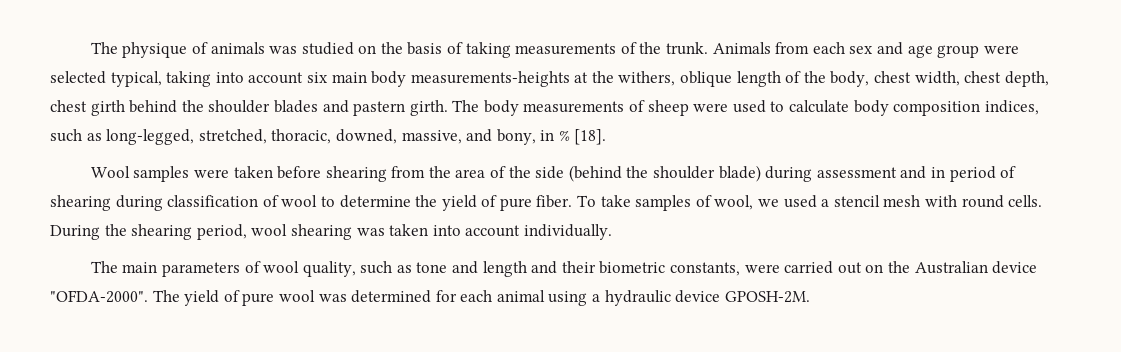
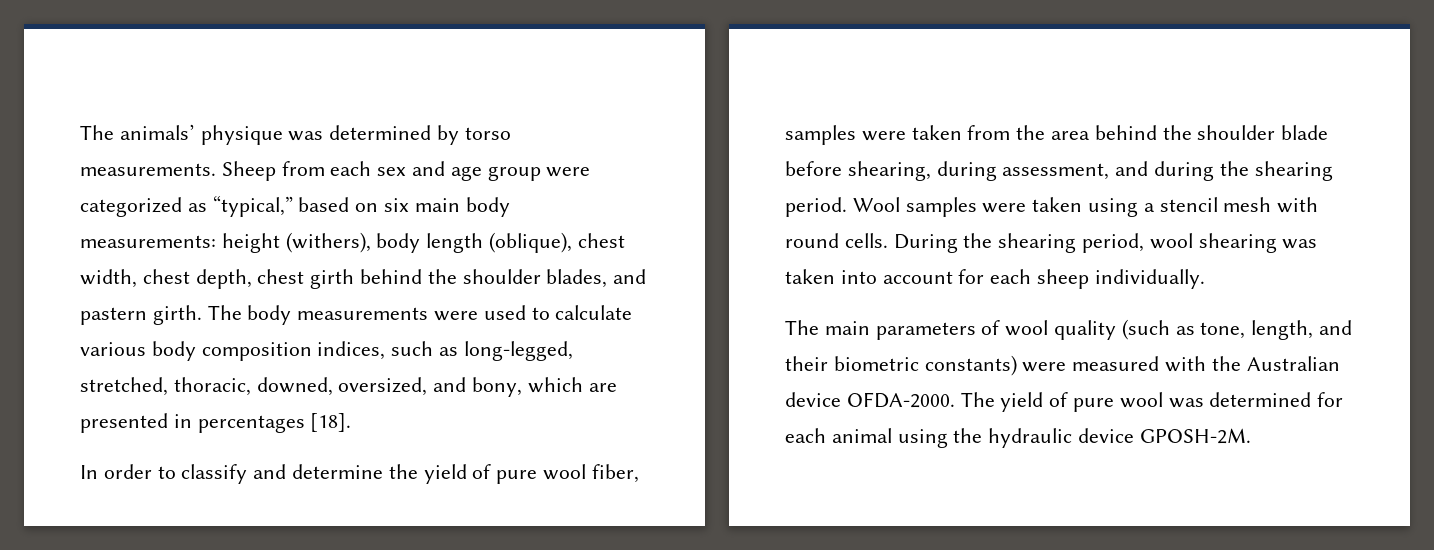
- The physique of animals was studied on the basis of taking measurements of the trunk. Animals from each sex and age group were selected typical, taking into account six main body measurements-heights at the withers, oblique length of the body, chest width, chest depth, chest girth behind the shoulder blades and pastern girth.
+ The animals’ physique was determined by torso measurements. Sheep from each sex and age group were categorized as “typical,” based on six main body measurements: height (withers), body length (oblique), chest width, chest depth, chest girth behind the shoulder blades, and pastern girth.
- The body measurements of sheep were used to calculate body composition indices, such as long-legged, stretched, thoracic, downed, massive, and bony, in % [18].
- Wool samples were taken before shearing from the area of the side (behind the shoulder blade) during assessment and in period of shearing during classification of wool to determine the yield of pure fiber. To take samples of wool, we used a stencil mesh with round cells.
+ The body measurements were used to calculate various body composition indices, such as long-legged, stretched, thoracic, downed, oversized, and bony, which are presented in percentages [18].
+ In order to classify and determine the yield of pure wool fiber, samples were taken from the area behind the shoulder blade before shearing, during assessment, and during the shearing period. Wool samples were taken using a stencil mesh with round cells.
- During the shearing period, wool shearing was taken into account individually.
+ During the shearing period, wool shearing was taken into account for each sheep individually.
- The main parameters of wool quality, such as tone and length and their biometric constants, were carried out on the Australian device "OFDA-2000".
+ The main parameters of wool quality (such as tone, length, and their biometric constants) were measured with the Australian device OFDA-2000.
- The yield of pure wool was determined for each animal using a hydraulic device GPOSH-2M.
+ The yield of pure wool was determined for each animal using the hydraulic device GPOSH-2M.

